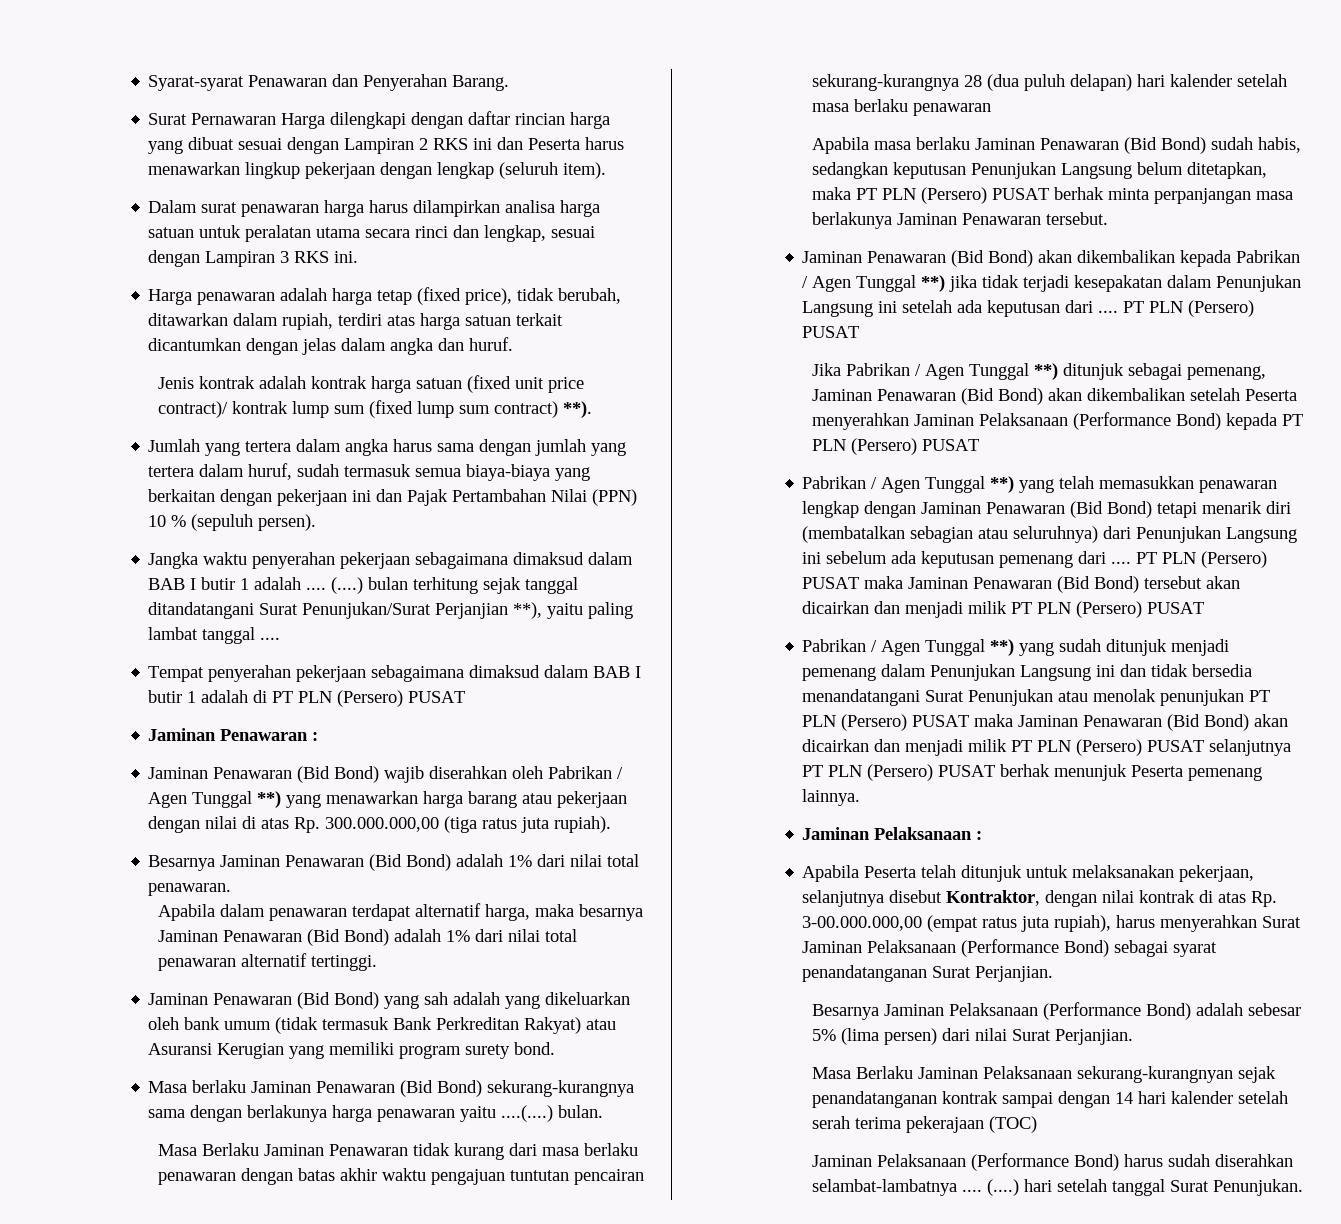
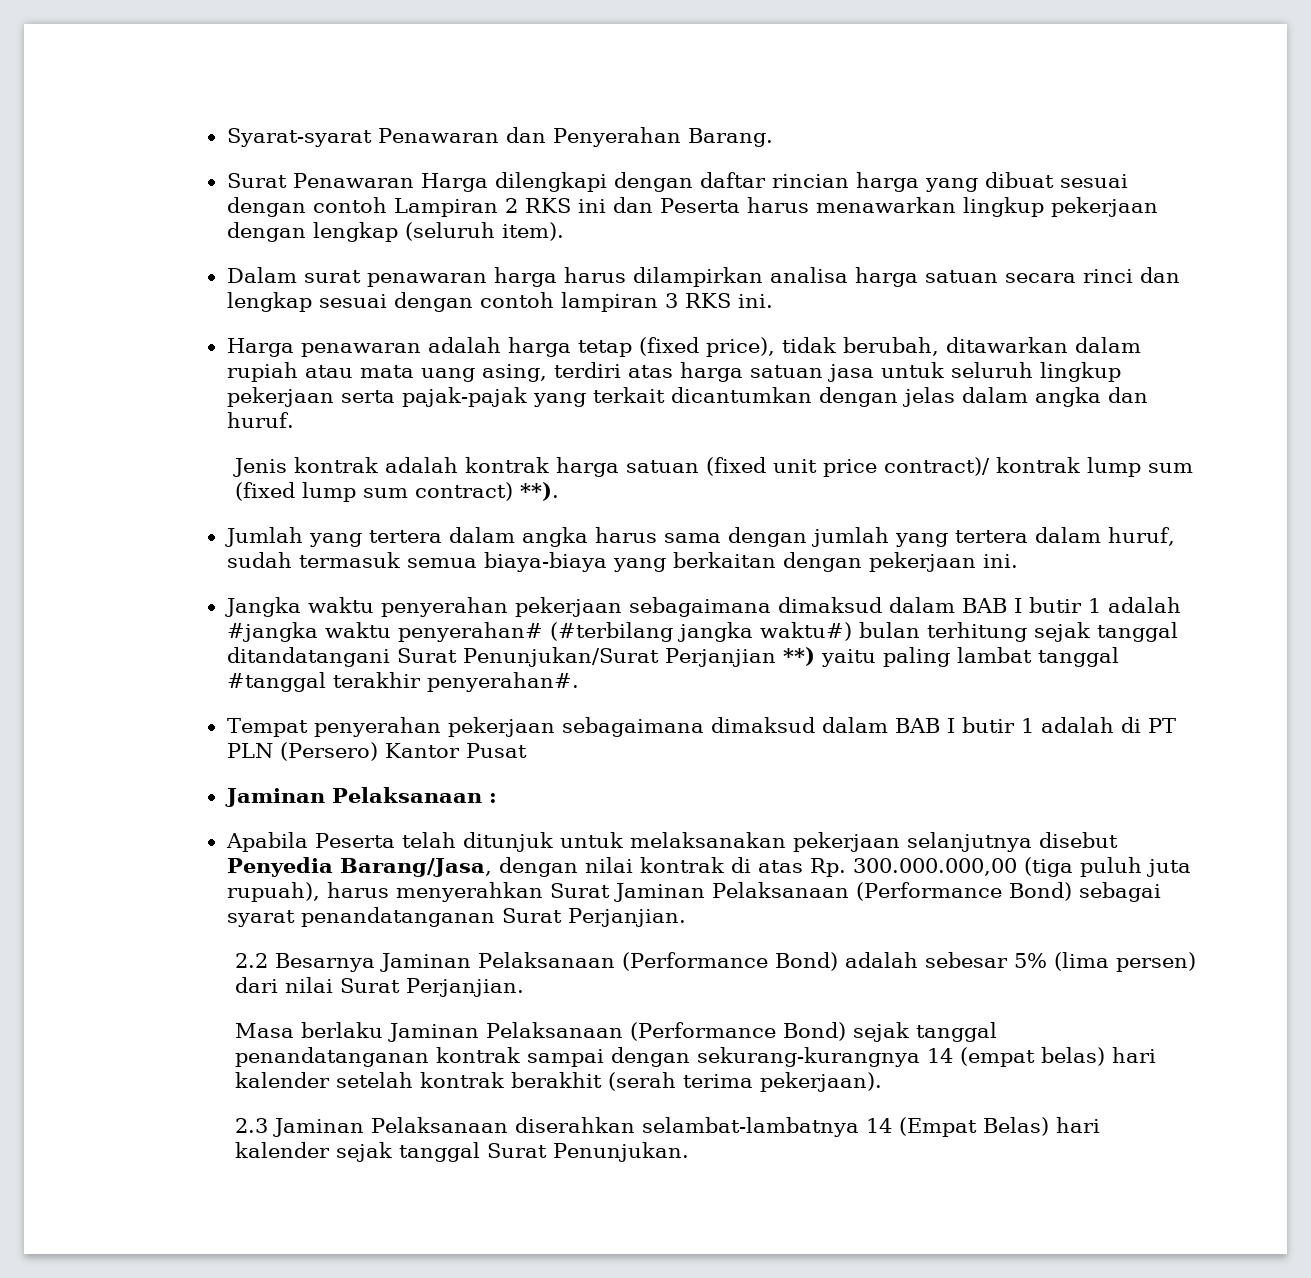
- Surat Pernawaran Harga dilengkapi dengan daftar rincian harga yang dibuat sesuai dengan Lampiran 2 RKS ini dan Peserta harus menawarkan lingkup pekerjaan dengan lengkap (seluruh item).
+ Surat Penawaran Harga dilengkapi dengan daftar rincian harga yang dibuat sesuai dengan contoh Lampiran 2 RKS ini dan Peserta harus menawarkan lingkup pekerjaan dengan lengkap (seluruh item).
- Dalam surat penawaran harga harus dilampirkan analisa harga satuan untuk peralatan utama secara rinci dan lengkap, sesuai dengan Lampiran 3 RKS ini.
+ Dalam surat penawaran harga harus dilampirkan analisa harga satuan secara rinci dan lengkap sesuai dengan contoh lampiran 3 RKS ini.
- Harga penawaran adalah harga tetap (fixed price), tidak berubah, ditawarkan dalam rupiah, terdiri atas harga satuan terkait dicantumkan dengan jelas dalam angka dan huruf.
+ Harga penawaran adalah harga tetap (fixed price), tidak berubah, ditawarkan dalam rupiah atau mata uang asing, terdiri atas harga satuan jasa untuk seluruh lingkup pekerjaan serta pajak-pajak yang terkait dicantumkan dengan jelas dalam angka dan huruf.
- Jumlah yang tertera dalam angka harus sama dengan jumlah yang tertera dalam huruf, sudah termasuk semua biaya-biaya yang berkaitan dengan pekerjaan ini dan Pajak Pertambahan Nilai (PPN) 10 % (sepuluh persen).
+ Jumlah yang tertera dalam angka harus sama dengan jumlah yang tertera dalam huruf, sudah termasuk semua biaya-biaya yang berkaitan dengan pekerjaan ini.
- Jangka waktu penyerahan pekerjaan sebagaimana dimaksud dalam BAB I butir 1 adalah .... (....) bulan terhitung sejak tanggal ditandatangani Surat Penunjukan/Surat Perjanjian **), yaitu paling lambat tanggal ....
+ Jangka waktu penyerahan pekerjaan sebagaimana dimaksud dalam BAB I butir 1 adalah #jangka waktu penyerahan# (#terbilang jangka waktu#) bulan terhitung sejak tanggal ditandatangani Surat Penunjukan/Surat Perjanjian **) yaitu paling lambat tanggal #tanggal terakhir penyerahan#.
- Tempat penyerahan pekerjaan sebagaimana dimaksud dalam BAB I butir 1 adalah di PT PLN (Persero) PUSAT
- Jaminan Penawaran :
- Jaminan Penawaran (Bid Bond) wajib diserahkan oleh Pabrikan / Agen Tunggal **) yang menawarkan harga barang atau pekerjaan dengan nilai di atas Rp. 300.000.000,00 (tiga ratus juta rupiah).
- Besarnya Jaminan Penawaran (Bid Bond) adalah 1% dari nilai total penawaran.
- Apabila dalam penawaran terdapat alternatif harga, maka besarnya Jaminan Penawaran (Bid Bond) adalah 1% dari nilai total penawaran alternatif tertinggi.
- Jaminan Penawaran (Bid Bond) yang sah adalah yang dikeluarkan oleh bank umum (tidak termasuk Bank Perkreditan Rakyat) atau Asuransi Kerugian yang memiliki program surety bond.
- Masa berlaku Jaminan Penawaran (Bid Bond) sekurang-kurangnya sama dengan berlakunya harga penawaran yaitu ....(....) bulan.
- Masa Berlaku Jaminan Penawaran tidak kurang dari masa berlaku penawaran dengan batas akhir waktu pengajuan tuntutan pencairan sekurang-kurangnya 28 (dua puluh delapan) hari kalender setelah masa berlaku penawaran
- Apabila masa berlaku Jaminan Penawaran (Bid Bond) sudah habis, sedangkan keputusan Penunjukan Langsung belum ditetapkan, maka PT PLN (Persero) PUSAT berhak minta perpanjangan masa berlakunya Jaminan Penawaran tersebut.
- Jaminan Penawaran (Bid Bond) akan dikembalikan kepada Pabrikan / Agen Tunggal **) jika tidak terjadi kesepakatan dalam Penunjukan Langsung ini setelah ada keputusan dari .... PT PLN (Persero) PUSAT
- Jika Pabrikan / Agen Tunggal **) ditunjuk sebagai pemenang, Jaminan Penawaran (Bid Bond) akan dikembalikan setelah Peserta menyerahkan Jaminan Pelaksanaan (Performance Bond) kepada PT PLN (Persero) PUSAT
- Pabrikan / Agen Tunggal **) yang telah memasukkan penawaran lengkap dengan Jaminan Penawaran (Bid Bond) tetapi menarik diri (membatalkan sebagian atau seluruhnya) dari Penunjukan Langsung ini sebelum ada keputusan pemenang dari .... PT PLN (Persero) PUSAT maka Jaminan Penawaran (Bid Bond) tersebut akan dicairkan dan menjadi milik PT PLN (Persero) PUSAT
- Pabrikan / Agen Tunggal **) yang sudah ditunjuk menjadi pemenang dalam Penunjukan Langsung ini dan tidak bersedia menandatangani Surat Penunjukan atau menolak penunjukan PT PLN (Persero) PUSAT maka Jaminan Penawaran (Bid Bond) akan dicairkan dan menjadi milik PT PLN (Persero) PUSAT selanjutnya PT PLN (Persero) PUSAT berhak menunjuk Peserta pemenang lainnya.
+ Tempat penyerahan pekerjaan sebagaimana dimaksud dalam BAB I butir 1 adalah di PT PLN (Persero) Kantor Pusat
- Apabila Peserta telah ditunjuk untuk melaksanakan pekerjaan, selanjutnya disebut Kontraktor, dengan nilai kontrak di atas Rp. 3-00.000.000,00 (empat ratus juta rupiah), harus menyerahkan Surat Jaminan Pelaksanaan (Performance Bond) sebagai syarat penandatanganan Surat Perjanjian.
+ Apabila Peserta telah ditunjuk untuk melaksanakan pekerjaan selanjutnya disebut Penyedia Barang/Jasa, dengan nilai kontrak di atas Rp. 300.000.000,00 (tiga puluh juta rupuah), harus menyerahkan Surat Jaminan Pelaksanaan (Performance Bond) sebagai syarat penandatanganan Surat Perjanjian.
- Besarnya Jaminan Pelaksanaan (Performance Bond) adalah sebesar 5% (lima persen) dari nilai Surat Perjanjian.
+ 2.2 Besarnya Jaminan Pelaksanaan (Performance Bond) adalah sebesar 5% (lima persen) dari nilai Surat Perjanjian.
- Masa Berlaku Jaminan Pelaksanaan sekurang-kurangnyan sejak penandatanganan kontrak sampai dengan 14 hari kalender setelah serah terima pekerajaan (TOC)
- Jaminan Pelaksanaan (Performance Bond) harus sudah diserahkan selambat-lambatnya .... (....) hari setelah tanggal Surat Penunjukan.
+ Masa berlaku Jaminan Pelaksanaan (Performance Bond) sejak tanggal penandatanganan kontrak sampai dengan sekurang-kurangnya 14 (empat belas) hari kalender setelah kontrak berakhit (serah terima pekerjaan).
+ 2.3 Jaminan Pelaksanaan diserahkan selambat-lambatnya 14 (Empat Belas) hari kalender sejak tanggal Surat Penunjukan.

